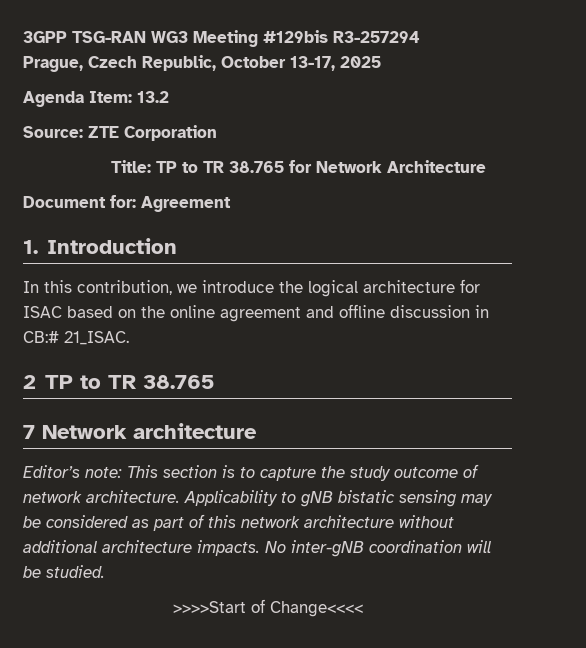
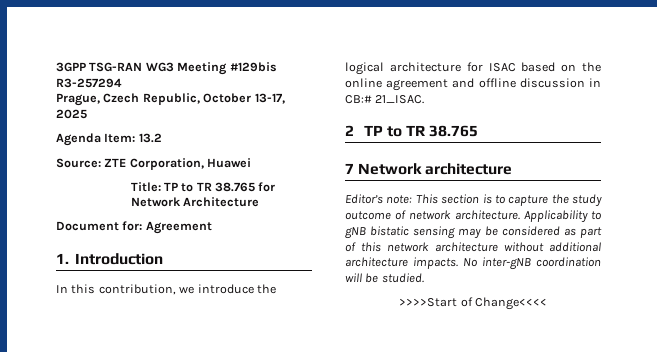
- Source: ZTE Corporation
+ Source: ZTE Corporation, Huawei

